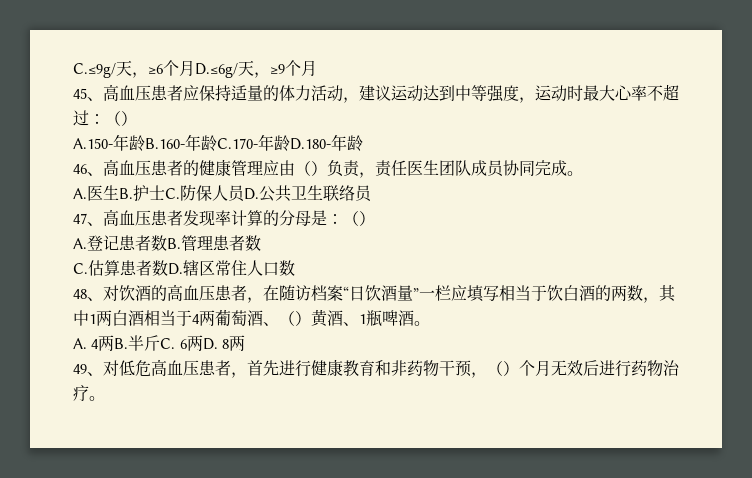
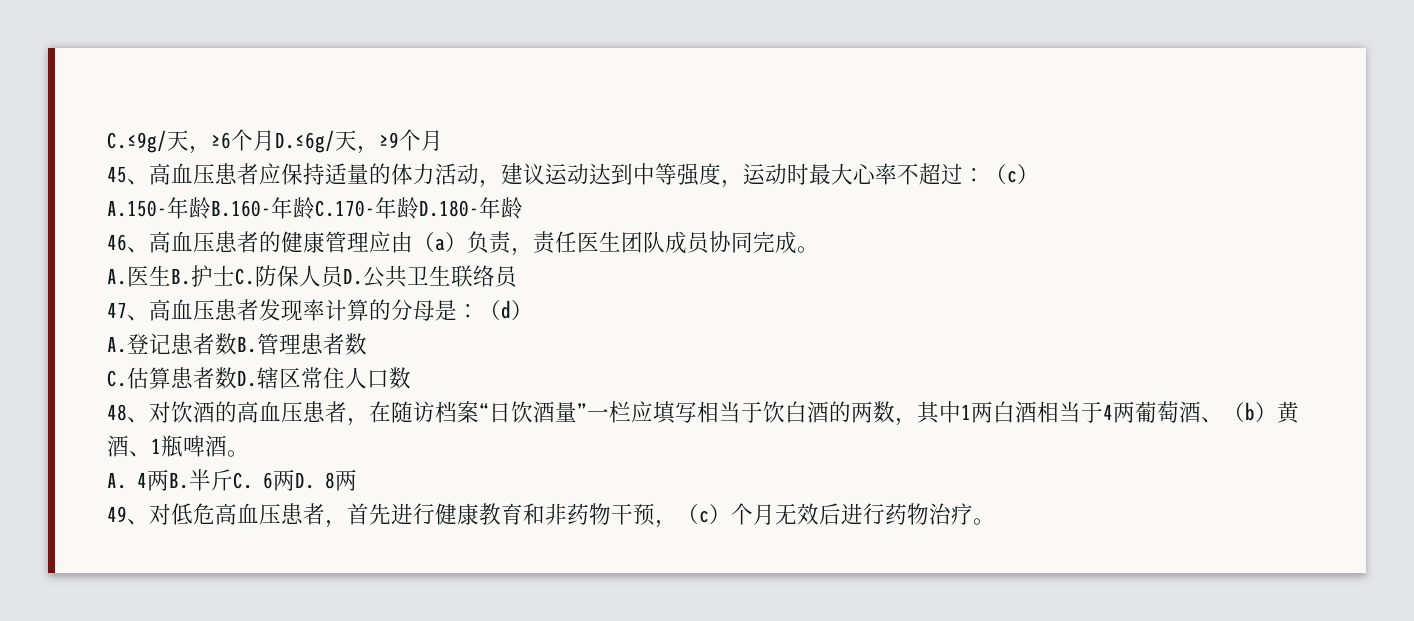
- 45、高血压患者应保持适量的体力活动，建议运动达到中等强度，运动时最大心率不超过：（）
+ 45、高血压患者应保持适量的体力活动，建议运动达到中等强度，运动时最大心率不超过：（c）
- 46、高血压患者的健康管理应由（）负责，责任医生团队成员协同完成。
+ 46、高血压患者的健康管理应由（a）负责，责任医生团队成员协同完成。
- 47、高血压患者发现率计算的分母是：（）
+ 47、高血压患者发现率计算的分母是：（d）
- 48、对饮酒的高血压患者，在随访档案“日饮酒量”一栏应填写相当于饮白酒的两数，其中1两白酒相当于4两葡萄酒、（）黄酒、1瓶啤酒。
+ 48、对饮酒的高血压患者，在随访档案“日饮酒量”一栏应填写相当于饮白酒的两数，其中1两白酒相当于4两葡萄酒、（b）黄酒、1瓶啤酒。
- 49、对低危高血压患者，首先进行健康教育和非药物干预，（）个月无效后进行药物治疗。
+ 49、对低危高血压患者，首先进行健康教育和非药物干预，（c）个月无效后进行药物治疗。

